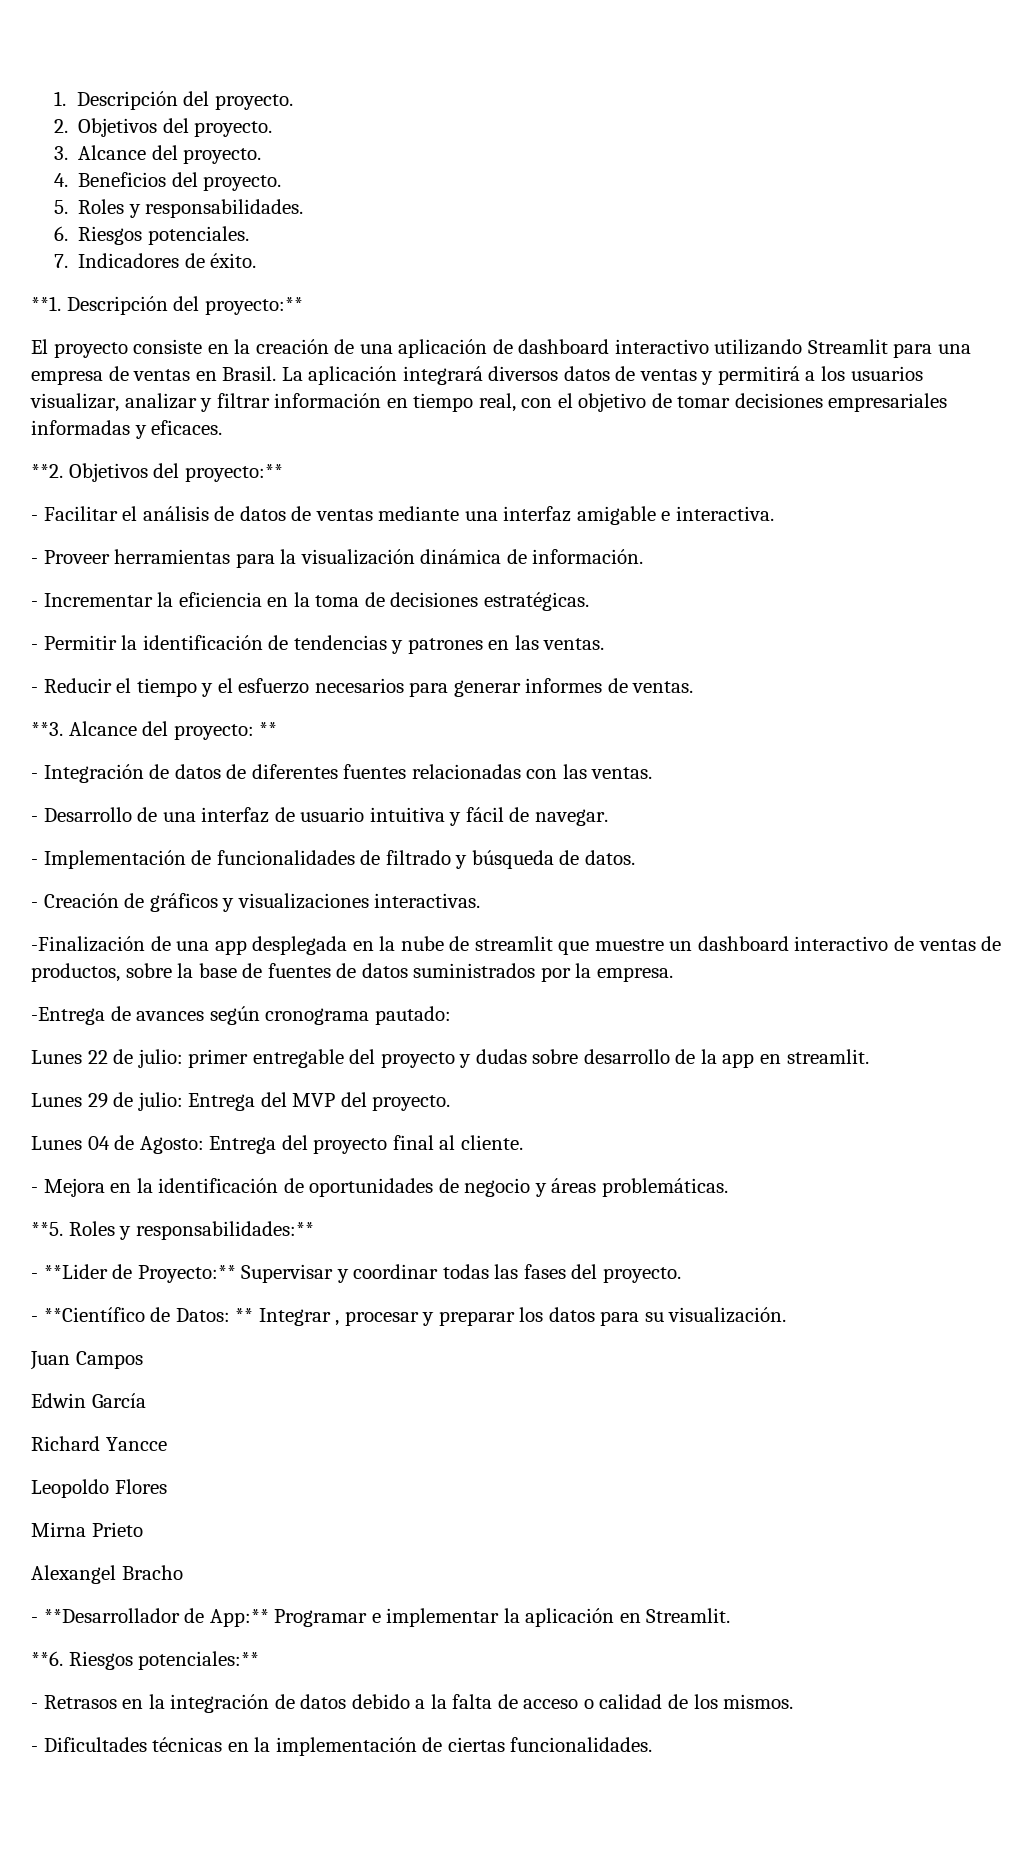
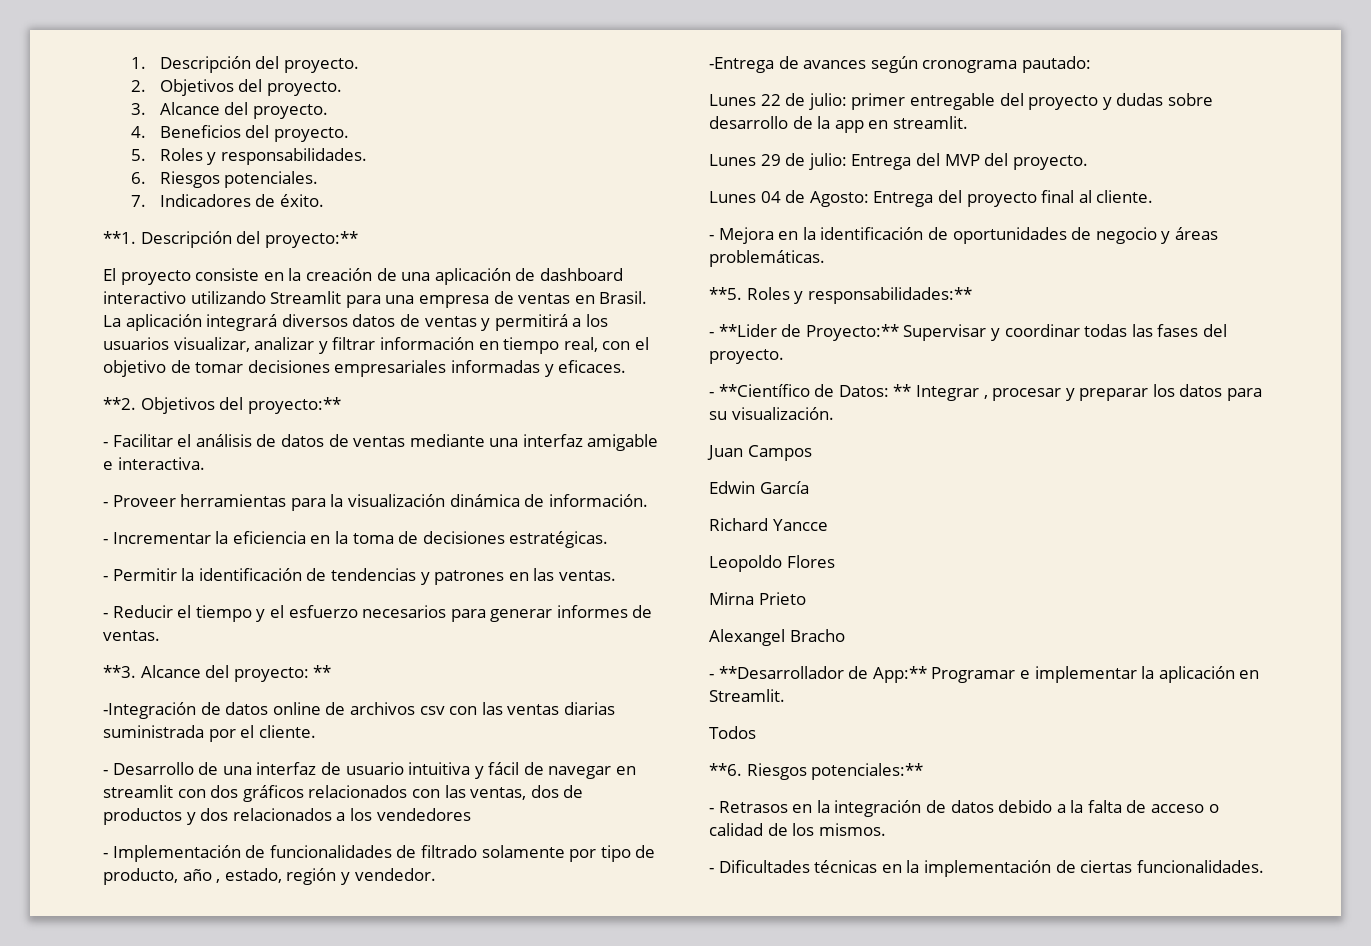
- - Integración de datos de diferentes fuentes relacionadas con las ventas.
+ -Integración de datos online de archivos csv con las ventas diarias suministrada por el cliente.
- - Desarrollo de una interfaz de usuario intuitiva y fácil de navegar.
+ - Desarrollo de una interfaz de usuario intuitiva y fácil de navegar en streamlit con dos gráficos relacionados con las ventas, dos de productos y dos relacionados a los vendedores
- - Implementación de funcionalidades de filtrado y búsqueda de datos.
- - Creación de gráficos y visualizaciones interactivas.
- -Finalización de una app desplegada en la nube de streamlit que muestre un dashboard interactivo de ventas de productos, sobre la base de fuentes de datos suministrados por la empresa.
+ - Implementación de funcionalidades de filtrado solamente por tipo de producto, año , estado, región y vendedor.
+ Todos

